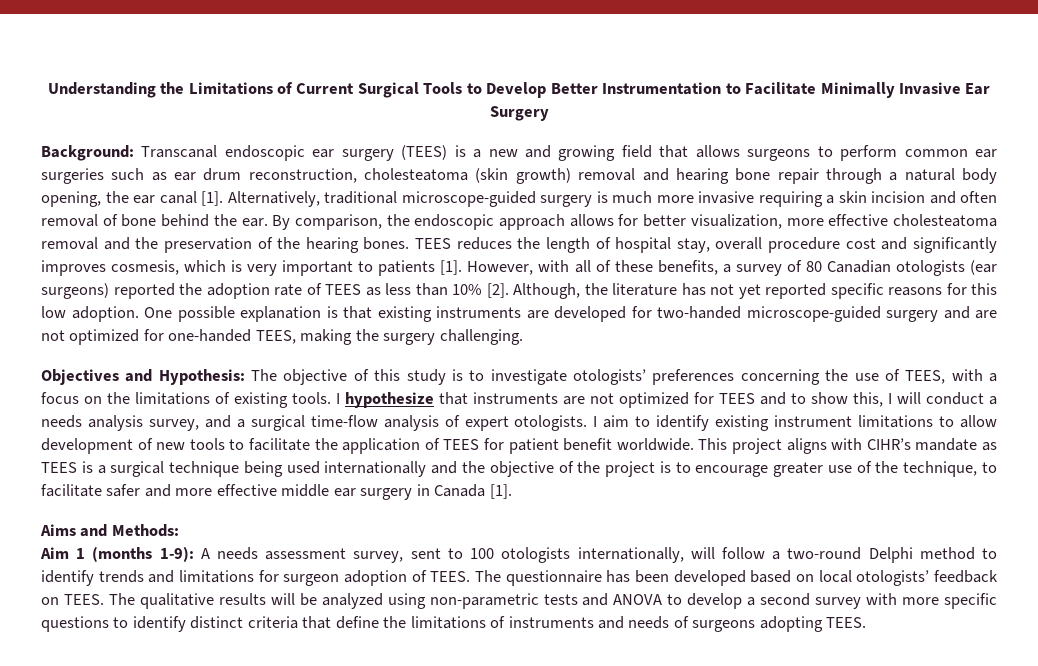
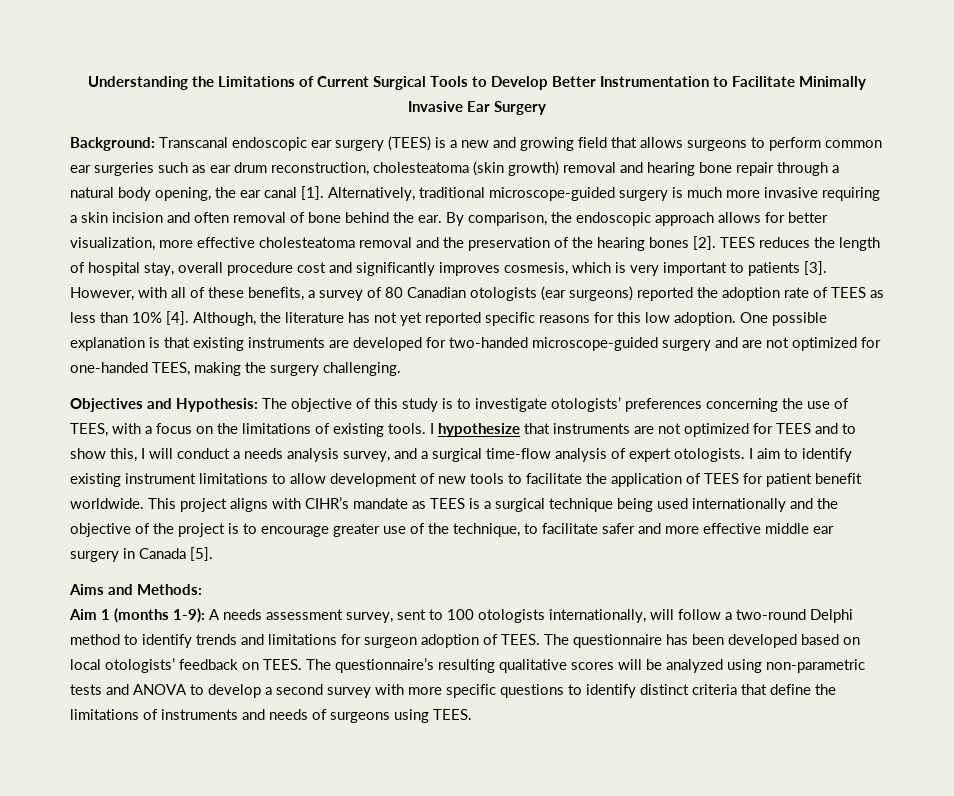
- By comparison, the endoscopic approach allows for better visualization, more effective cholesteatoma removal and the preservation of the hearing bones.
+ By comparison, the endoscopic approach allows for better visualization, more effective cholesteatoma removal and the preservation of the hearing bones [2].
- TEES reduces the length of hospital stay, overall procedure cost and significantly improves cosmesis, which is very important to patients [1].
+ TEES reduces the length of hospital stay, overall procedure cost and significantly improves cosmesis, which is very important to patients [3].
- However, with all of these benefits, a survey of 80 Canadian otologists (ear surgeons) reported the adoption rate of TEES as less than 10% [2].
+ However, with all of these benefits, a survey of 80 Canadian otologists (ear surgeons) reported the adoption rate of TEES as less than 10% [4].
- This project aligns with CIHR’s mandate as TEES is a surgical technique being used internationally and the objective of the project is to encourage greater use of the technique, to facilitate safer and more effective middle ear surgery in Canada [1].
+ This project aligns with CIHR’s mandate as TEES is a surgical technique being used internationally and the objective of the project is to encourage greater use of the technique, to facilitate safer and more effective middle ear surgery in Canada [5].
- The qualitative results will be analyzed using non-parametric tests and ANOVA to develop a second survey with more specific questions to identify distinct criteria that define the limitations of instruments and needs of surgeons adopting TEES.
+ The questionnaire’s resulting qualitative scores will be analyzed using non-parametric tests and ANOVA to develop a second survey with more specific questions to identify distinct criteria that define the limitations of instruments and needs of surgeons using TEES.

